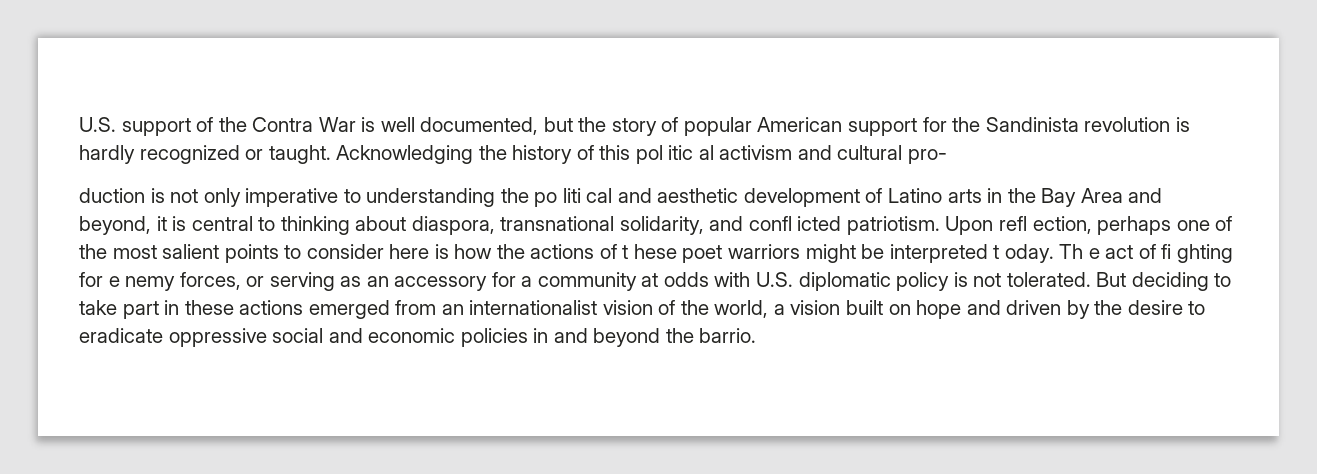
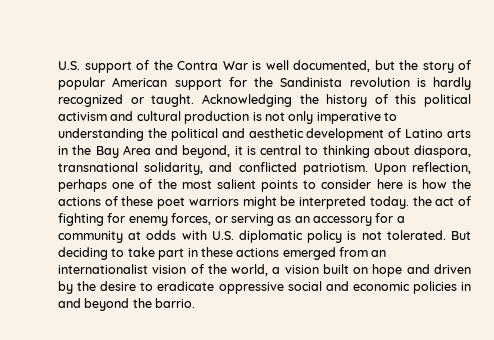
- Acknowledging the history of this pol itic al activism and cultural pro-
- duction is not only imperative to understanding the po liti cal and aesthetic development of Latino arts in the Bay Area and beyond, it is central to thinking about diaspora, transnational solidarity, and confl icted patriotism. Upon refl ection, perhaps one of the most salient points to consider here is how the actions of t hese poet warriors might be interpreted t oday. Th e act of fi ghting for e nemy forces, or serving as an accessory for a community at odds with U.S. diplomatic policy is not tolerated.
+ Acknowledging the history of this political activism and cultural production is not only imperative to understanding the political and aesthetic development of Latino arts in the Bay Area and beyond, it is central to thinking about diaspora, transnational solidarity, and conflicted patriotism. Upon reflection, perhaps one of the most salient points to consider here is how the actions of these poet warriors might be interpreted today. the act of fighting for enemy forces, or serving as an accessory for a community at odds with U.S. diplomatic policy is not tolerated.

